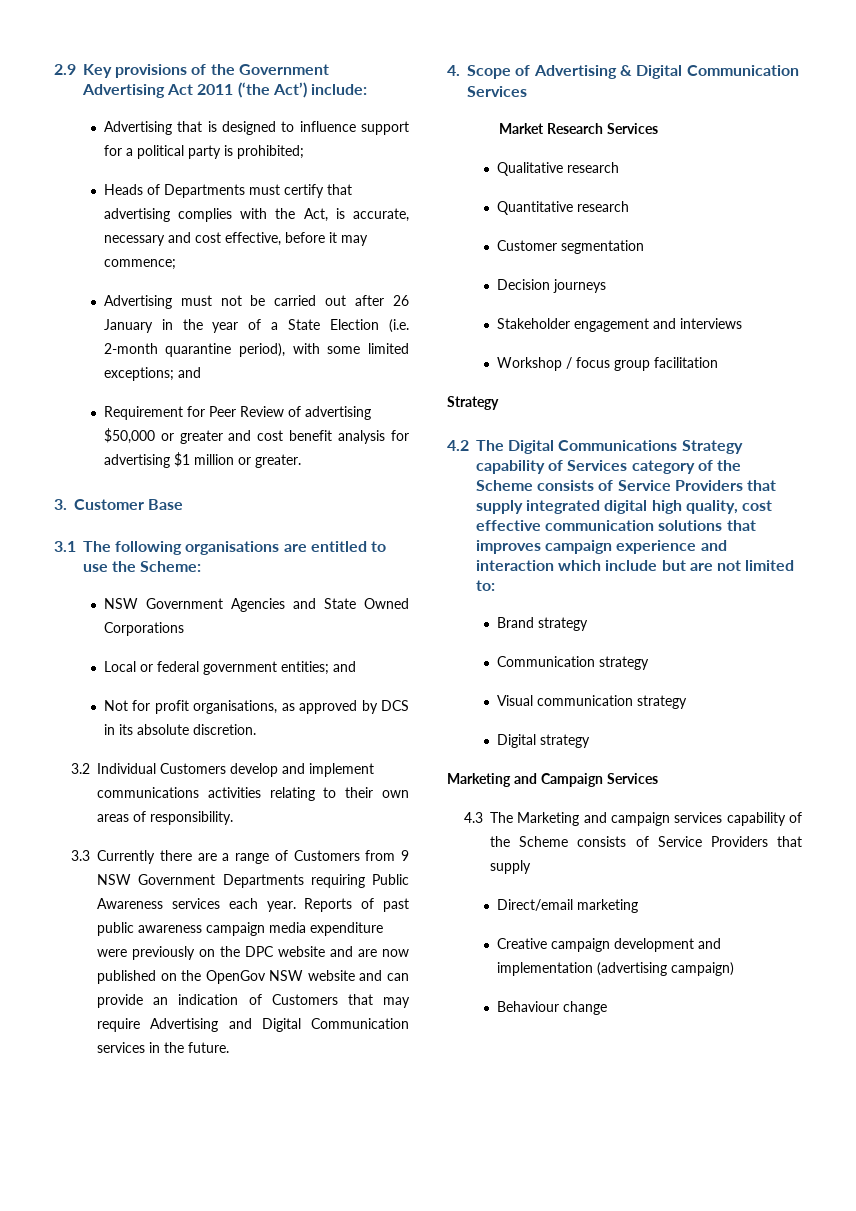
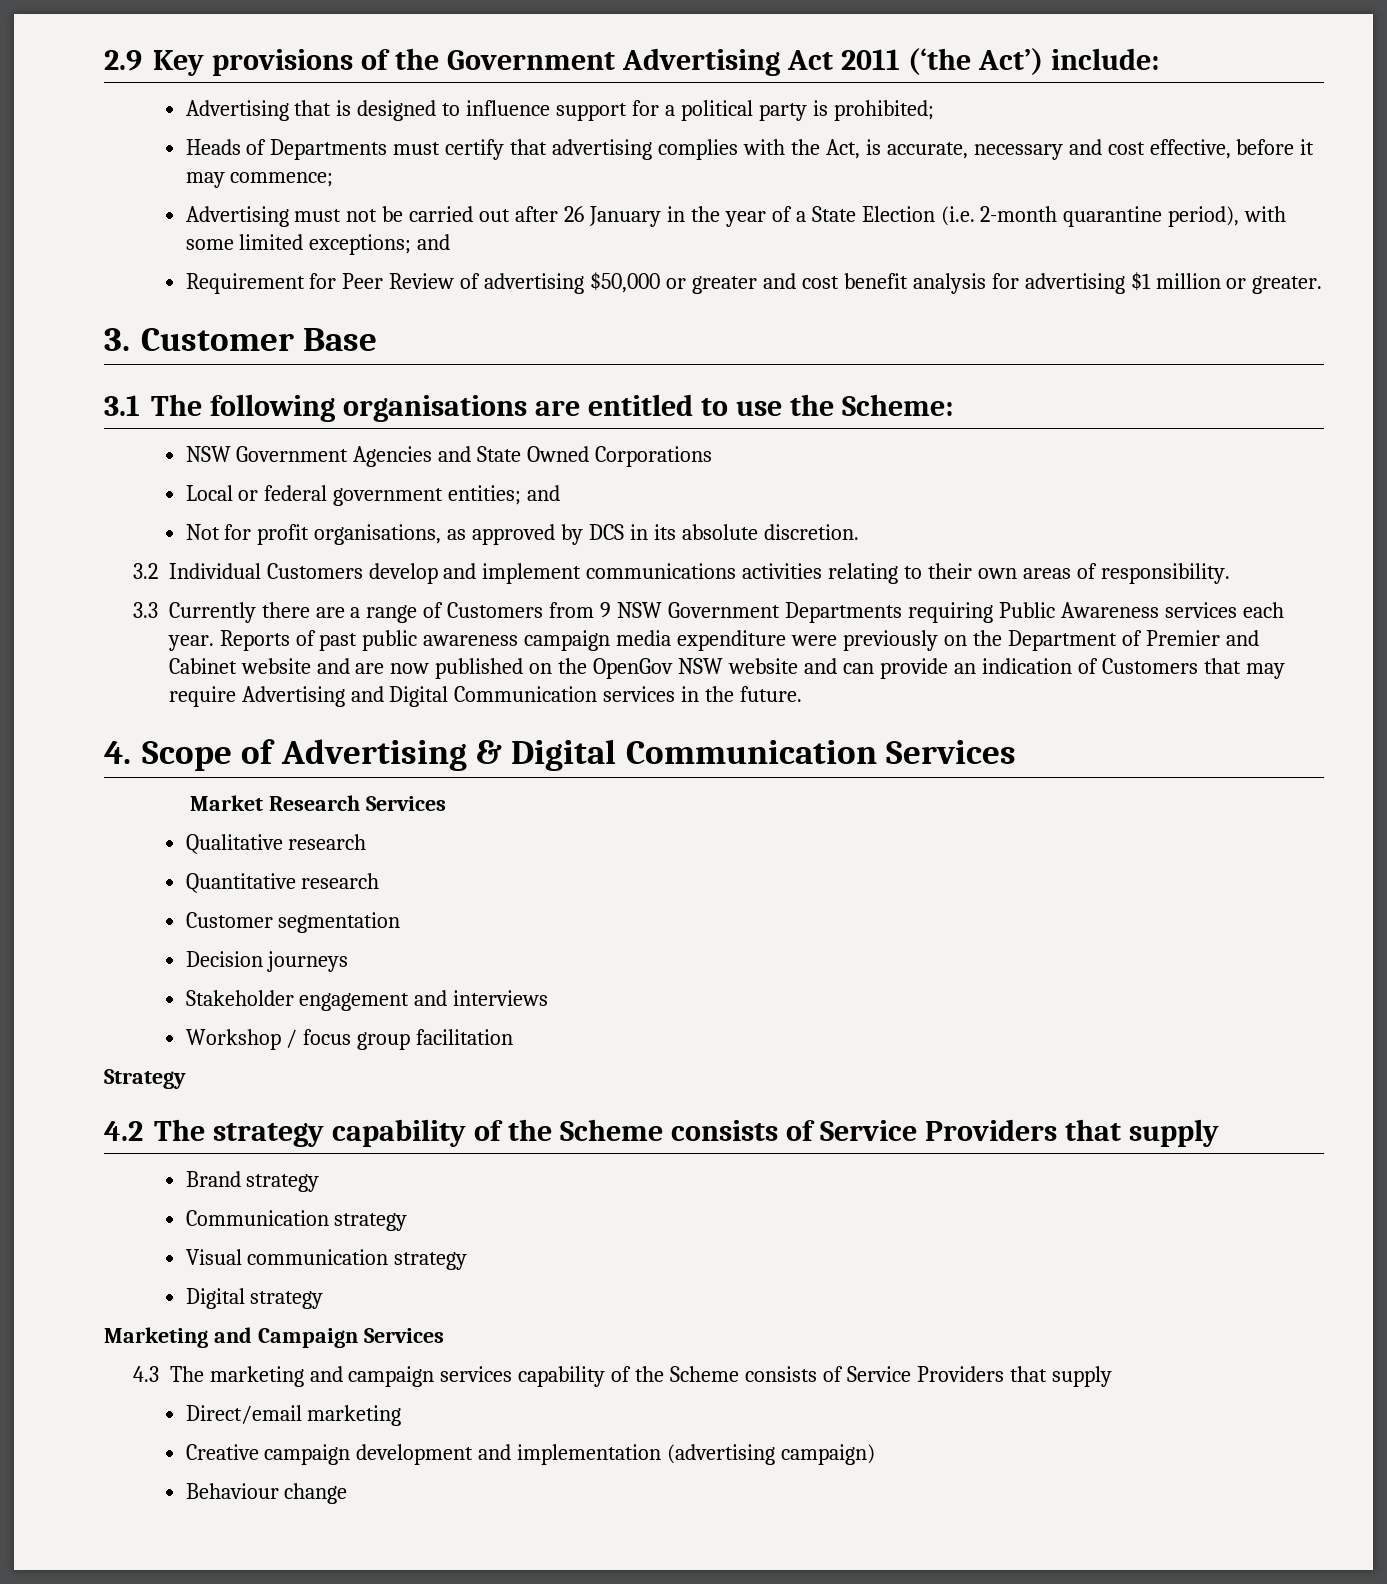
- Reports of past public awareness campaign media expenditure were previously on the DPC website and are now published on the OpenGov NSW website and can provide an indication of Customers that may require Advertising and Digital Communication services in the future.
+ Reports of past public awareness campaign media expenditure were previously on the Department of Premier and Cabinet website and are now published on the OpenGov NSW website and can provide an indication of Customers that may require Advertising and Digital Communication services in the future.
- 4.2 The Digital Communications Strategy capability of Services category of the Scheme consists of Service Providers that supply integrated digital high quality, cost effective communication solutions that improves campaign experience and interaction which include but are not limited to:
+ 4.2 The strategy capability of the Scheme consists of Service Providers that supply
- 4.3 The Marketing and campaign services capability of the Scheme consists of Service Providers that supply
+ 4.3 The marketing and campaign services capability of the Scheme consists of Service Providers that supply

